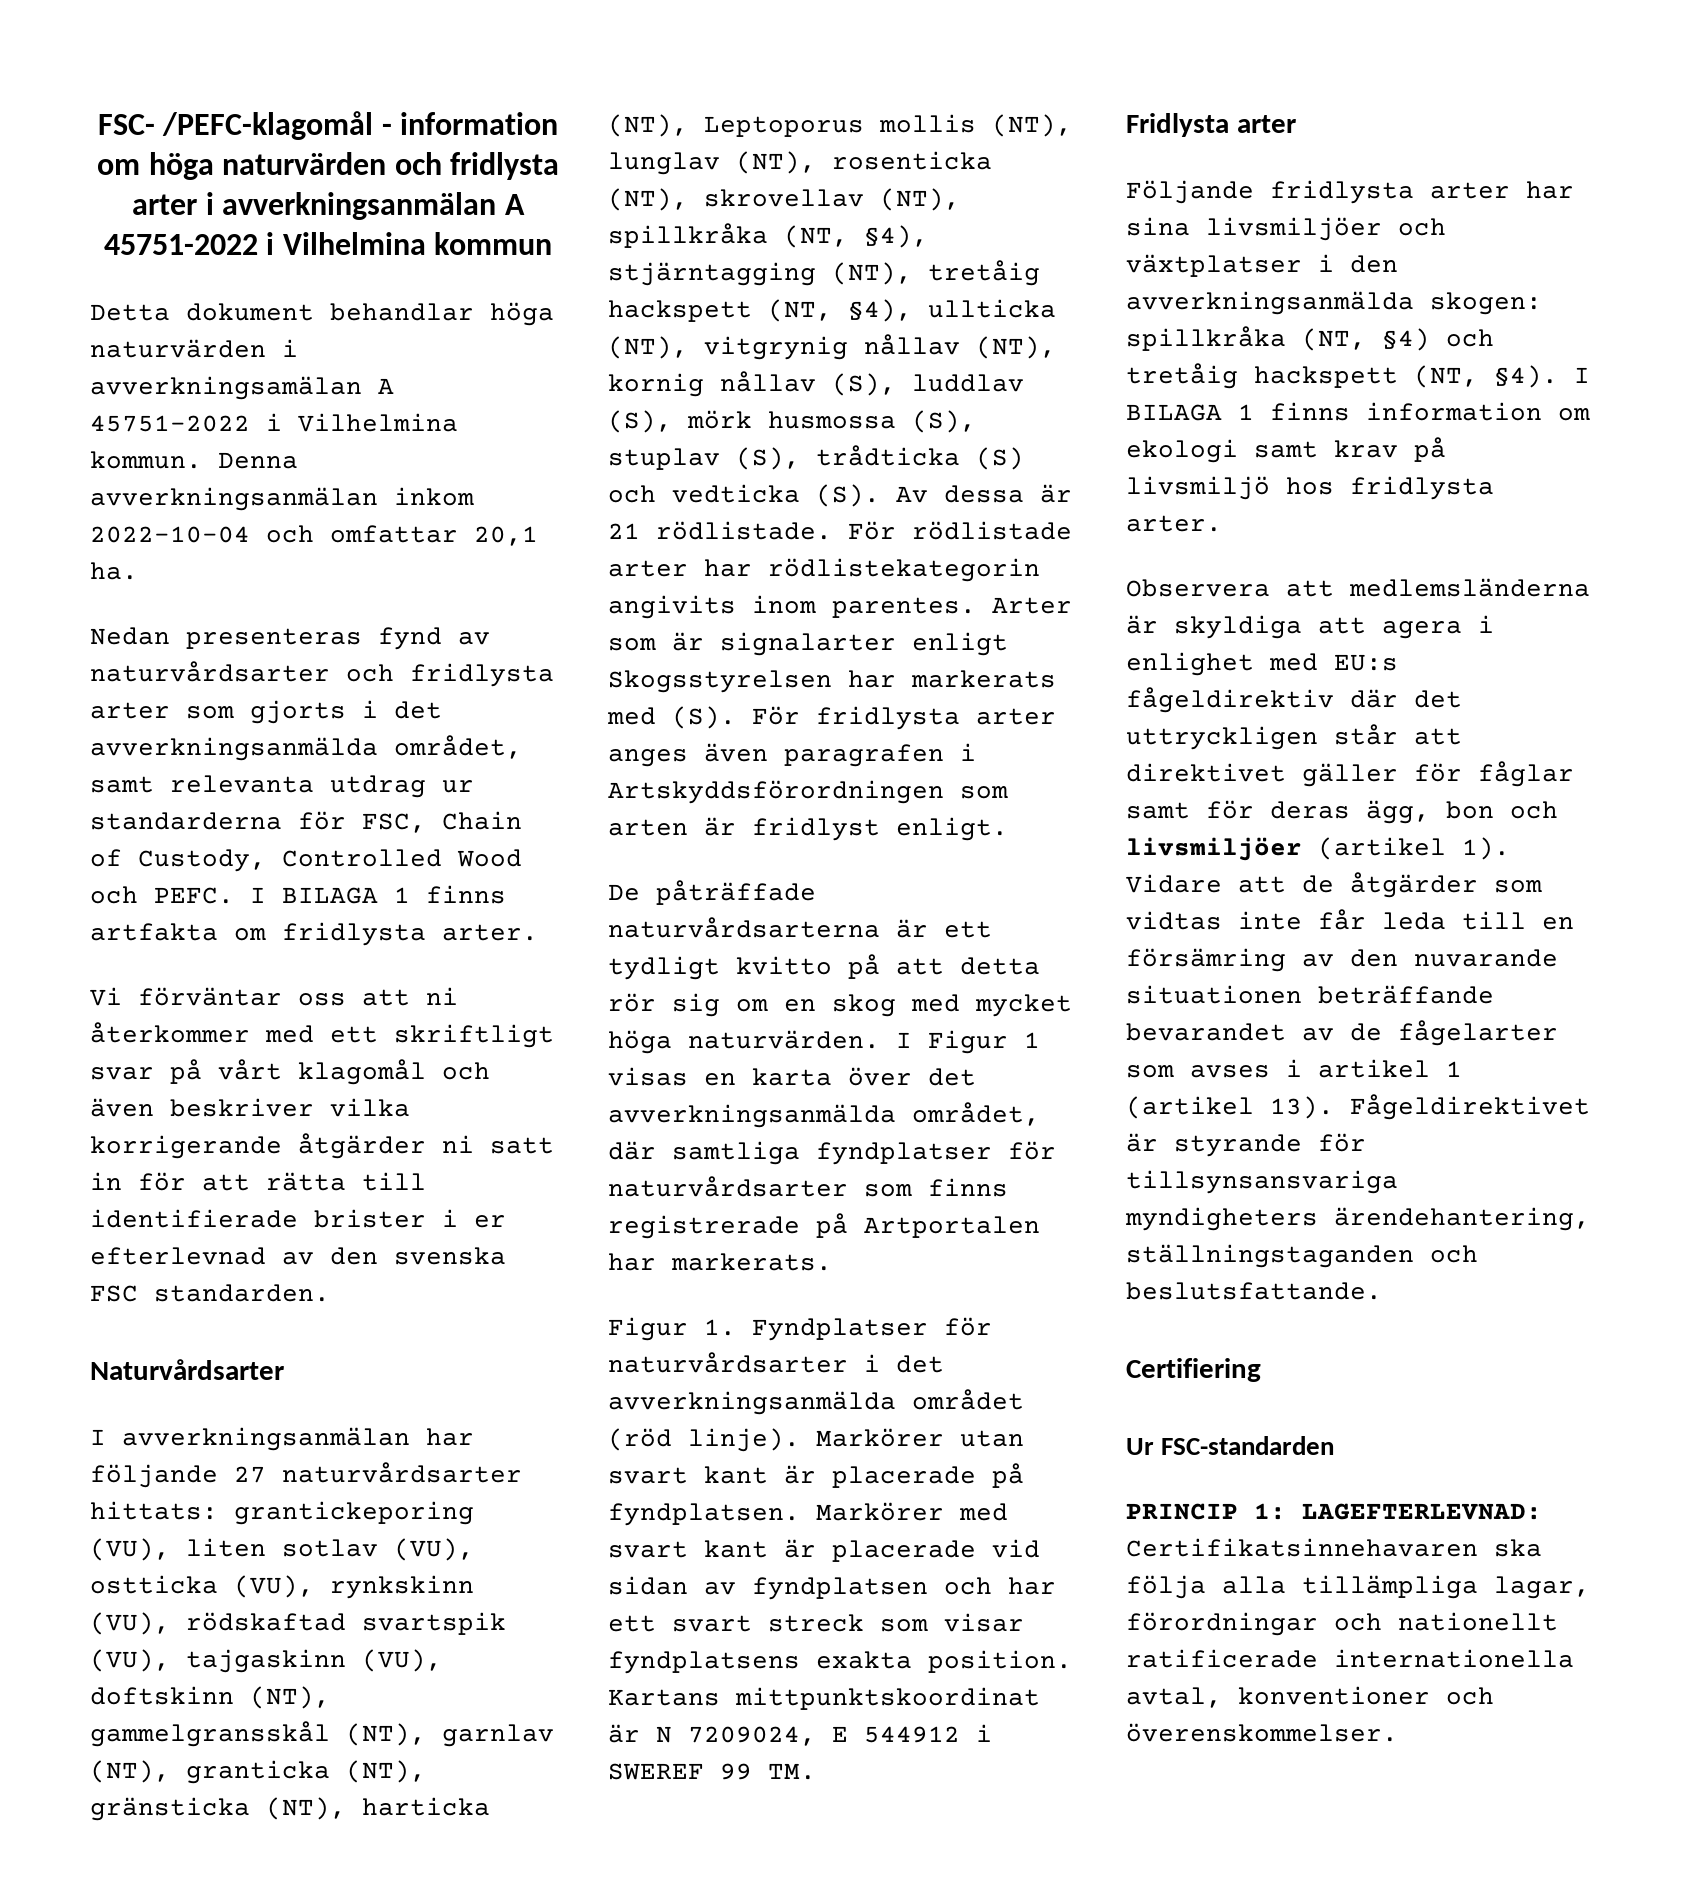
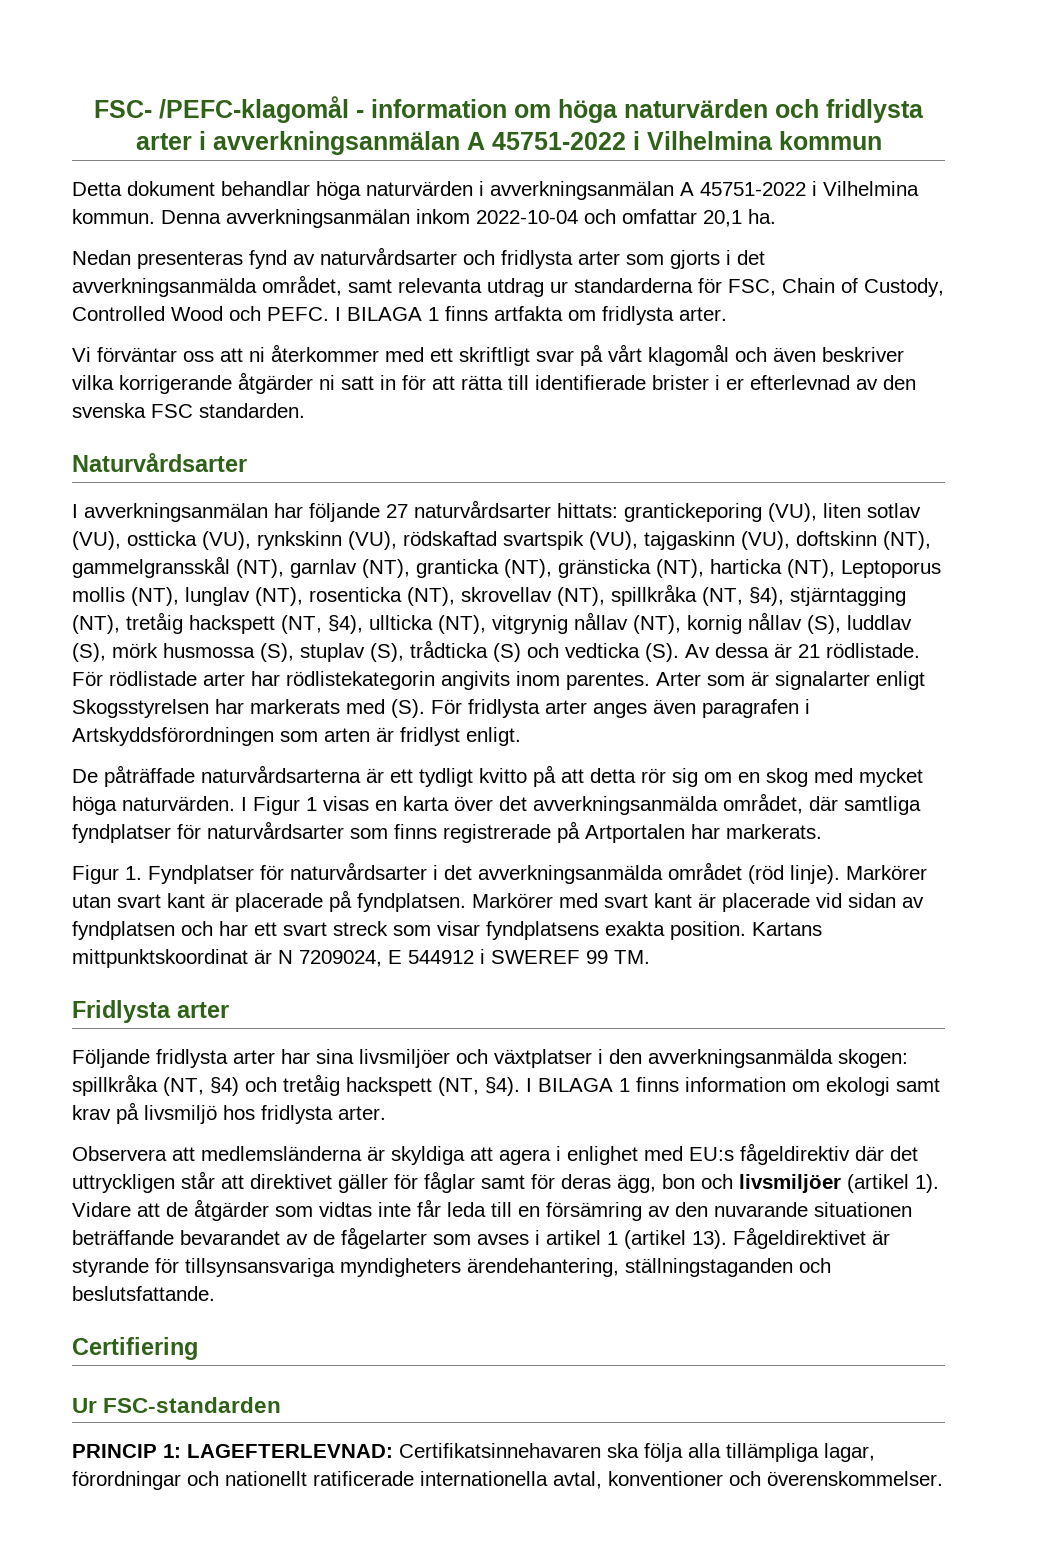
- Detta dokument behandlar höga naturvärden i avverkningsamälan A 45751-2022 i Vilhelmina kommun.
+ Detta dokument behandlar höga naturvärden i avverkningsanmälan A 45751-2022 i Vilhelmina kommun.

